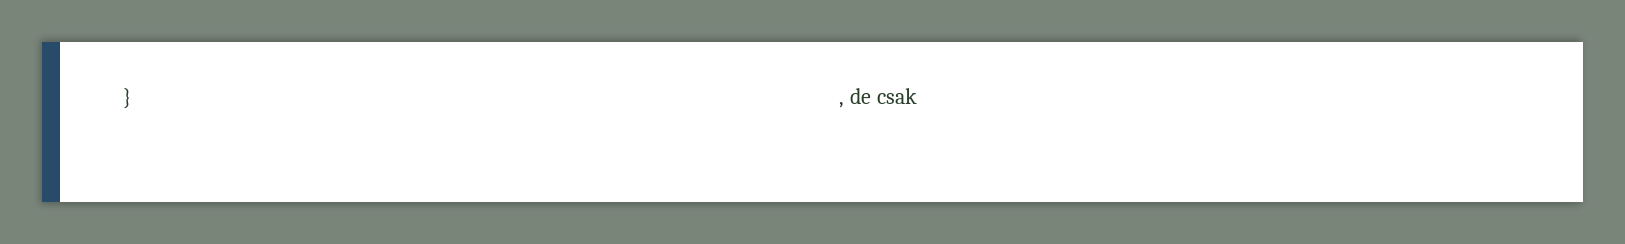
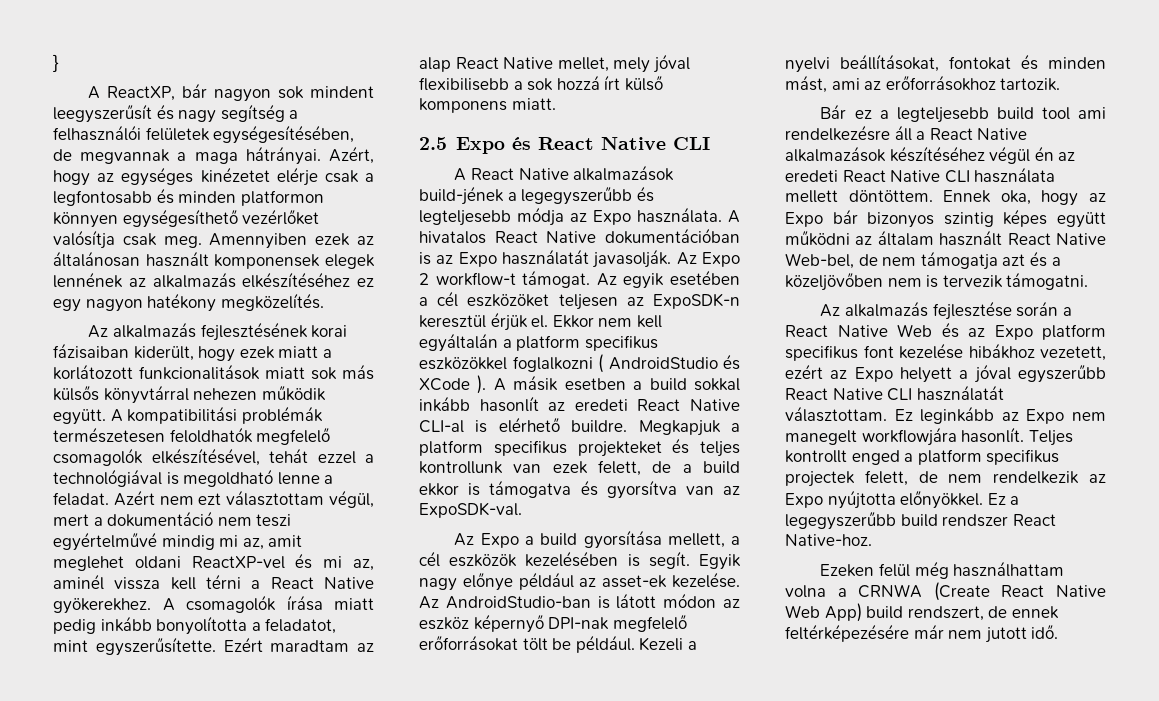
- , de csak
+ A ReactXP, bár nagyon sok mindent leegyszerűsít és nagy segítség a felhasználói felületek egységesítésében, de megvannak a maga hátrányai. Azért, hogy az egységes kinézetet elérje csak a legfontosabb és minden platformon könnyen egységesíthető vezérlőket valósítja csak meg. Amennyiben ezek az általánosan használt komponensek elegek lennének az alkalmazás elkészítéséhez ez egy nagyon hatékony megközelítés.
+ Az alkalmazás fejlesztésének korai fázisaiban kiderült, hogy ezek miatt a korlátozott funkcionalitások miatt sok más külsős könyvtárral nehezen működik együtt. A kompatibilitási problémák természetesen feloldhatók megfelelő csomagolók elkészítésével, tehát ezzel a technológiával is megoldható lenne a feladat. Azért nem ezt választottam végül, mert a dokumentáció nem teszi egyértelművé mindig mi az, amit meglehet oldani ReactXP-vel és mi az, aminél vissza kell térni a React Native gyökerekhez. A csomagolók írása miatt pedig inkább bonyolította a feladatot, mint egyszerűsítette. Ezért maradtam az alap React Native mellet, mely jóval flexibilisebb a sok hozzá írt külső komponens miatt.
+ 2.5 Expo és React Native CLI
+ A React Native alkalmazások build-jének a legegyszerűbb és legteljesebb módja az Expo használata. A hivatalos React Native dokumentációban is az Expo használatát javasolják. Az Expo 2 workflow-t támogat. Az egyik esetében a cél eszközöket teljesen az ExpoSDK-n keresztül érjük el. Ekkor nem kell egyáltalán a platform specifikus eszközökkel foglalkozni ( AndroidStudio és XCode ). A másik esetben a build sokkal inkább hasonlít az eredeti React Native CLI-al is elérhető buildre. Megkapjuk a platform specifikus projekteket és teljes kontrollunk van ezek felett, de a build ekkor is támogatva és gyorsítva van az ExpoSDK-val.
+ Az Expo a build gyorsítása mellett, a cél eszközök kezelésében is segít. Egyik nagy előnye például az asset-ek kezelése. Az AndroidStudio-ban is látott módon az eszköz képernyő DPI-nak megfelelő erőforrásokat tölt be például. Kezeli a nyelvi beállításokat, fontokat és minden mást, ami az erőforrásokhoz tartozik.
+ Bár ez a legteljesebb build tool ami rendelkezésre áll a React Native alkalmazások készítéséhez végül én az eredeti React Native CLI használata mellett döntöttem. Ennek oka, hogy az Expo bár bizonyos szintig képes együtt működni az általam használt React Native Web-bel, de nem támogatja azt és a közeljövőben nem is tervezik támogatni.
+ Az alkalmazás fejlesztése során a React Native Web és az Expo platform specifikus font kezelése hibákhoz vezetett, ezért az Expo helyett a jóval egyszerűbb React Native CLI használatát választottam. Ez leginkább az Expo nem manegelt workflowjára hasonlít. Teljes kontrollt enged a platform specifikus projectek felett, de nem rendelkezik az Expo nyújtotta előnyökkel. Ez a legegyszerűbb build rendszer React Native-hoz.
+ Ezeken felül még használhattam volna a CRNWA (Create React Native Web App) build rendszert, de ennek feltérképezésére már nem jutott idő.

